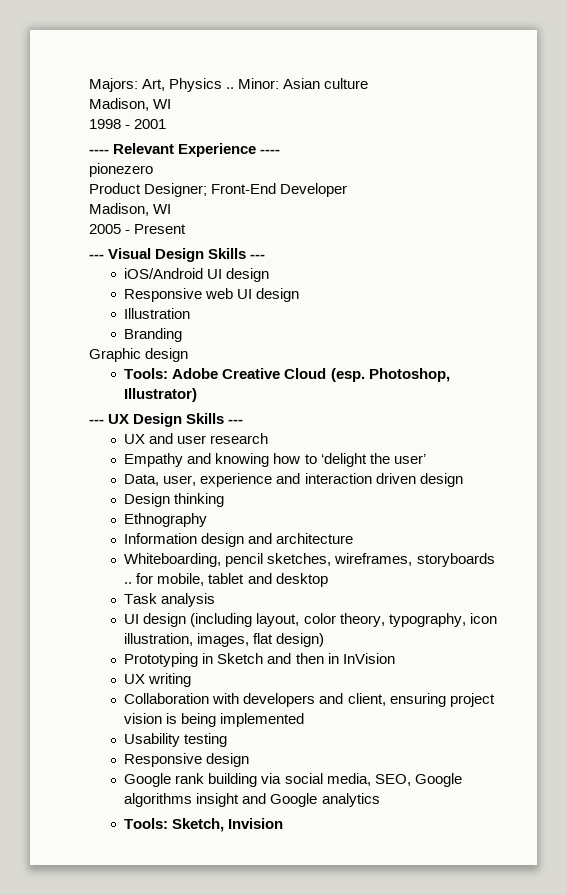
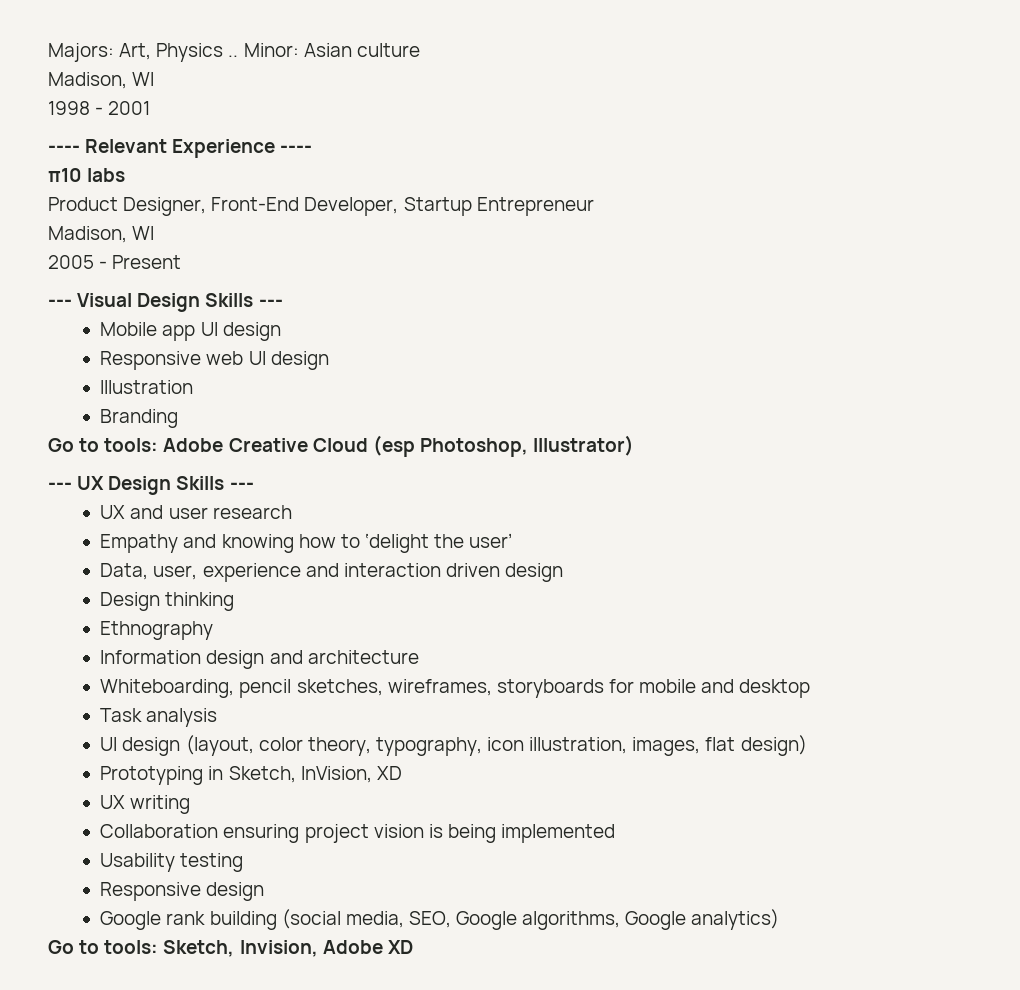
- pionezero
+ π10 labs
- Product Designer; Front-End Developer
+ Product Designer, Front-End Developer, Startup Entrepreneur
- iOS/Android UI design
+ Mobile app UI design
- Graphic design
- Tools: Adobe Creative Cloud (esp. Photoshop, Illustrator)
+ Go to tools: Adobe Creative Cloud (esp Photoshop, Illustrator)
- Whiteboarding, pencil sketches, wireframes, storyboards .. for mobile, tablet and desktop
+ Whiteboarding, pencil sketches, wireframes, storyboards for mobile and desktop
- UI design (including layout, color theory, typography, icon illustration, images, flat design)
+ UI design (layout, color theory, typography, icon illustration, images, flat design)
- Prototyping in Sketch and then in InVision
+ Prototyping in Sketch, InVision, XD
- Collaboration with developers and client, ensuring project vision is being implemented
+ Collaboration ensuring project vision is being implemented
- Google rank building via social media, SEO, Google algorithms insight and Google analytics
- Tools: Sketch, Invision
+ Google rank building (social media, SEO, Google algorithms, Google analytics)
+ Go to tools: Sketch, Invision, Adobe XD

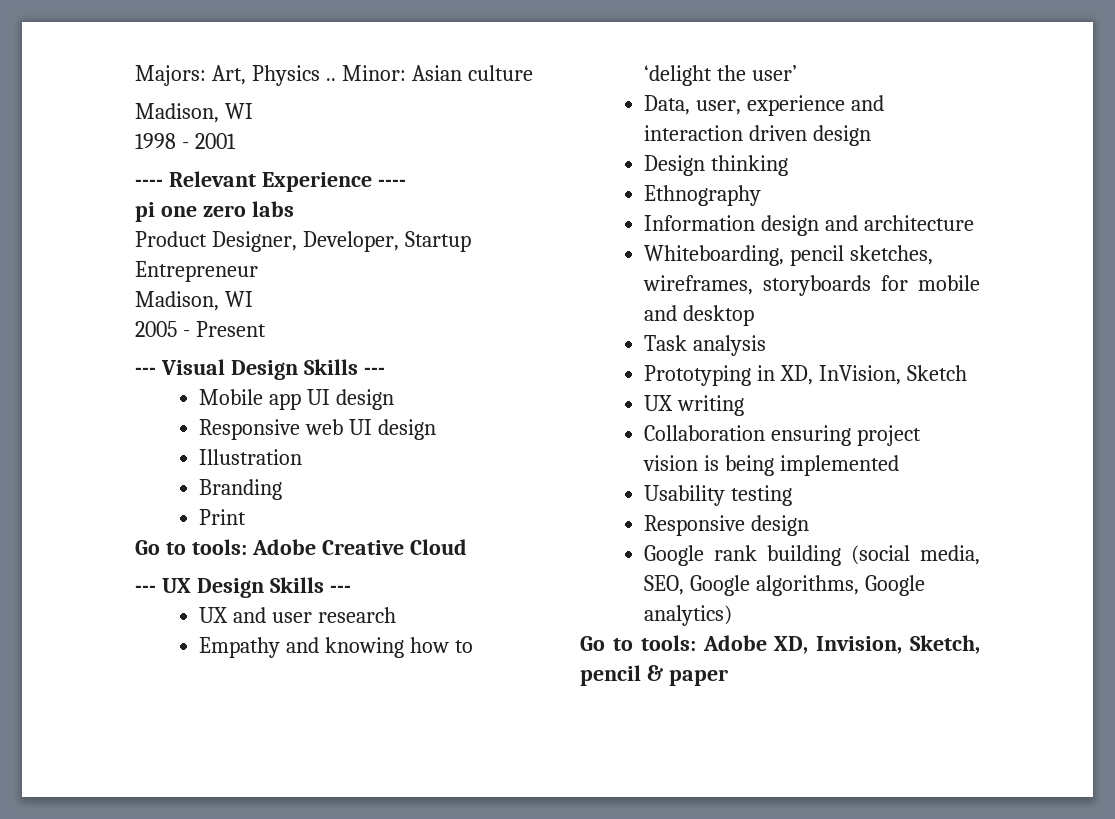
- π10 labs
+ pi one zero labs
- Product Designer, Front-End Developer, Startup Entrepreneur
+ Product Designer, Developer, Startup Entrepreneur
+ Print
- Go to tools: Adobe Creative Cloud (esp Photoshop, Illustrator)
+ Go to tools: Adobe Creative Cloud
- UI design (layout, color theory, typography, icon illustration, images, flat design)
- Prototyping in Sketch, InVision, XD
+ Prototyping in XD, InVision, Sketch
- Go to tools: Sketch, Invision, Adobe XD
+ Go to tools: Adobe XD, Invision, Sketch, pencil & paper

